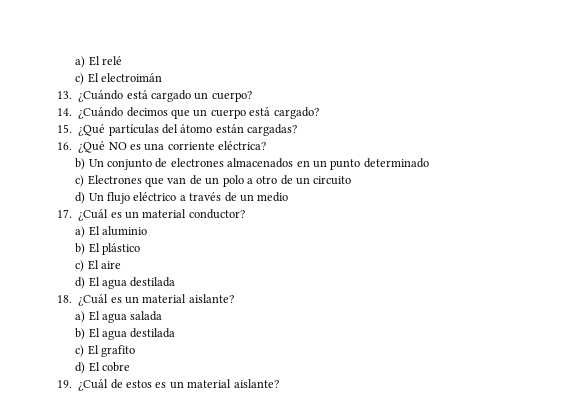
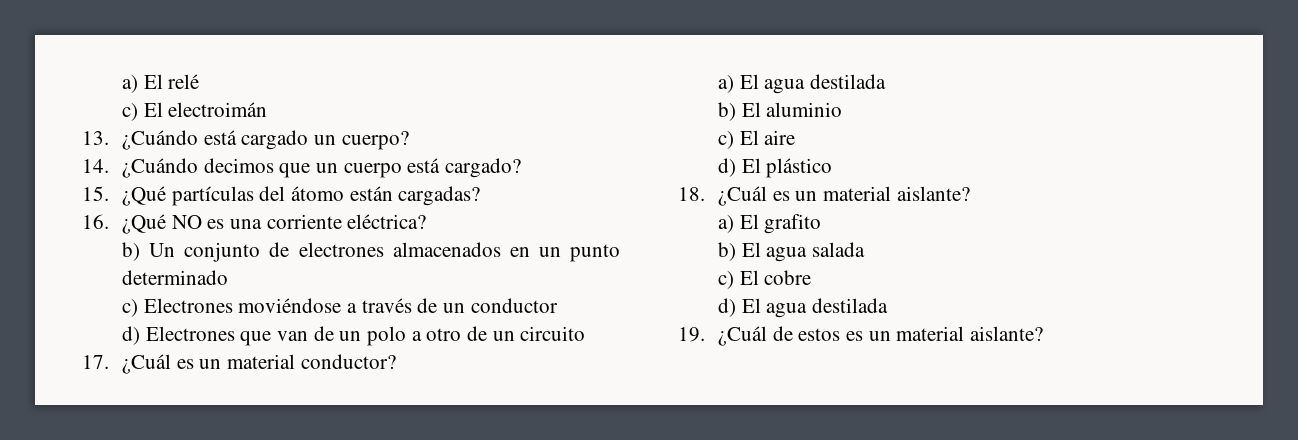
- c) Electrones que van de un polo a otro de un circuito
+ c) Electrones moviéndose a través de un conductor
+ d) Electrones que van de un polo a otro de un circuito
- d) Un flujo eléctrico a través de un medio
- a) El aluminio
- b) El plástico
+ a) El agua destilada
+ b) El aluminio
- d) El agua destilada
+ d) El plástico
- a) El agua salada
+ a) El grafito
- b) El agua destilada
- c) El grafito
- d) El cobre
+ b) El agua salada
+ c) El cobre
+ d) El agua destilada

